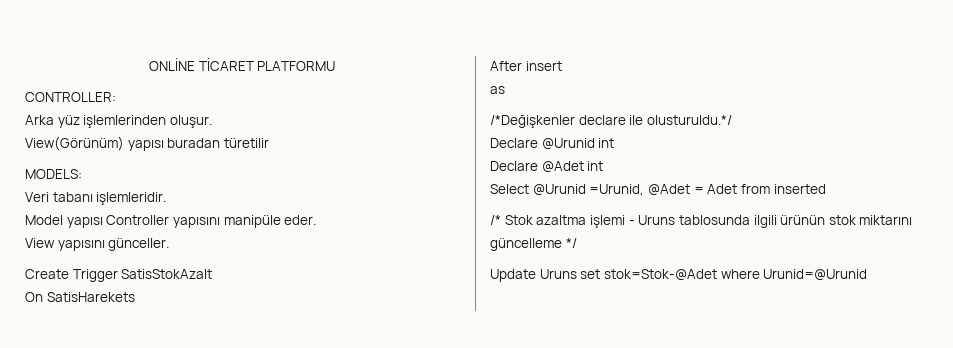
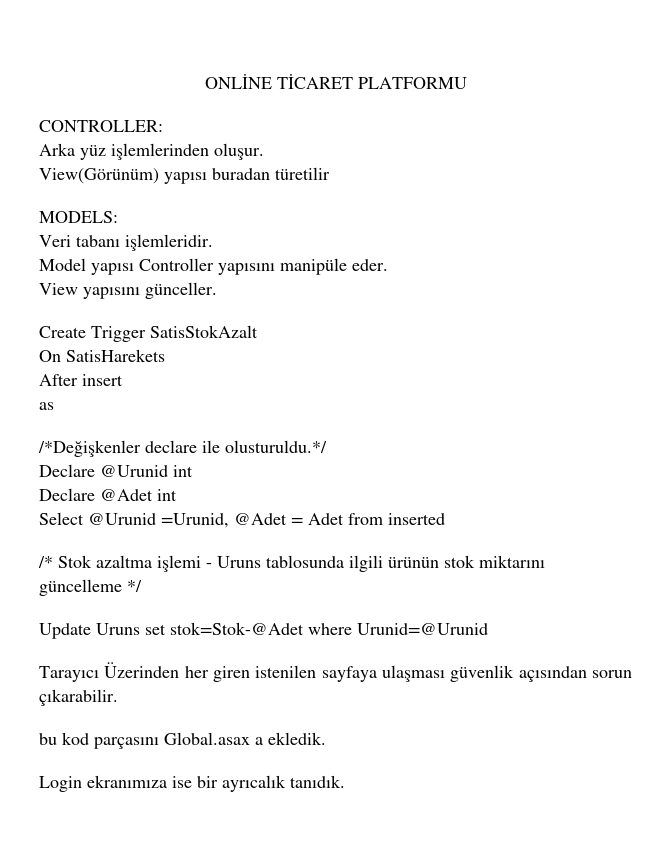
+ Tarayıcı Üzerinden her giren istenilen sayfaya ulaşması güvenlik açısından sorun çıkarabilir.
+ bu kod parçasını Global.asax a ekledik.
+ Login ekranımıza ise bir ayrıcalık tanıdık.

